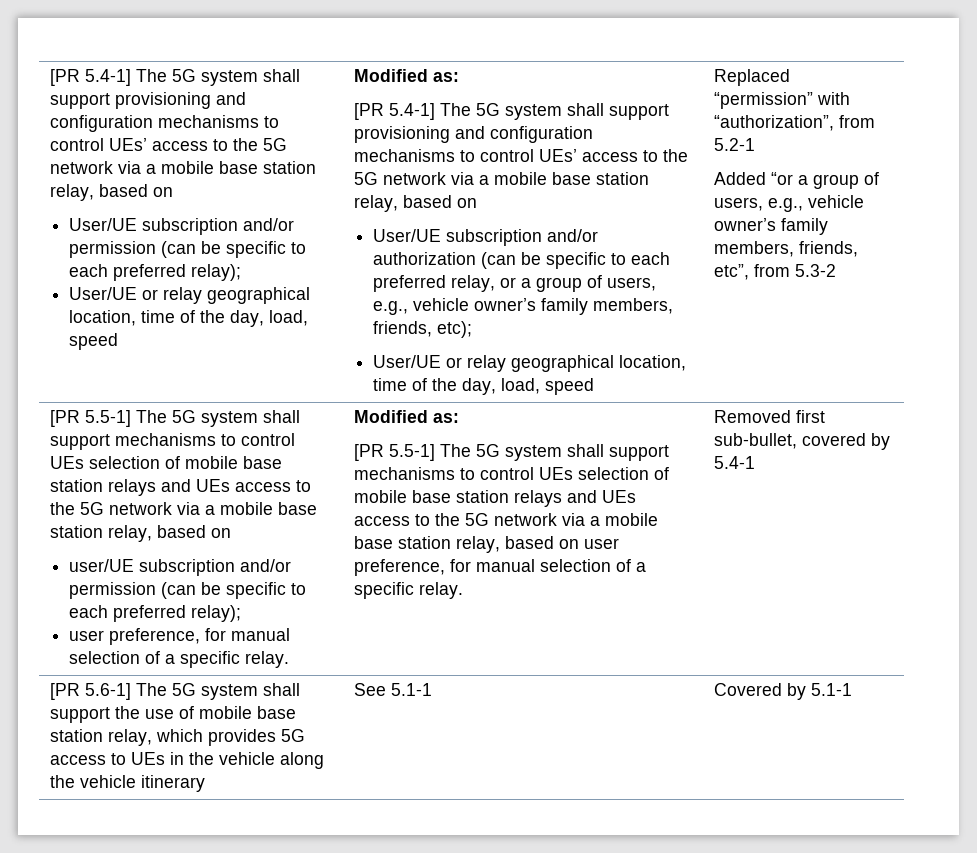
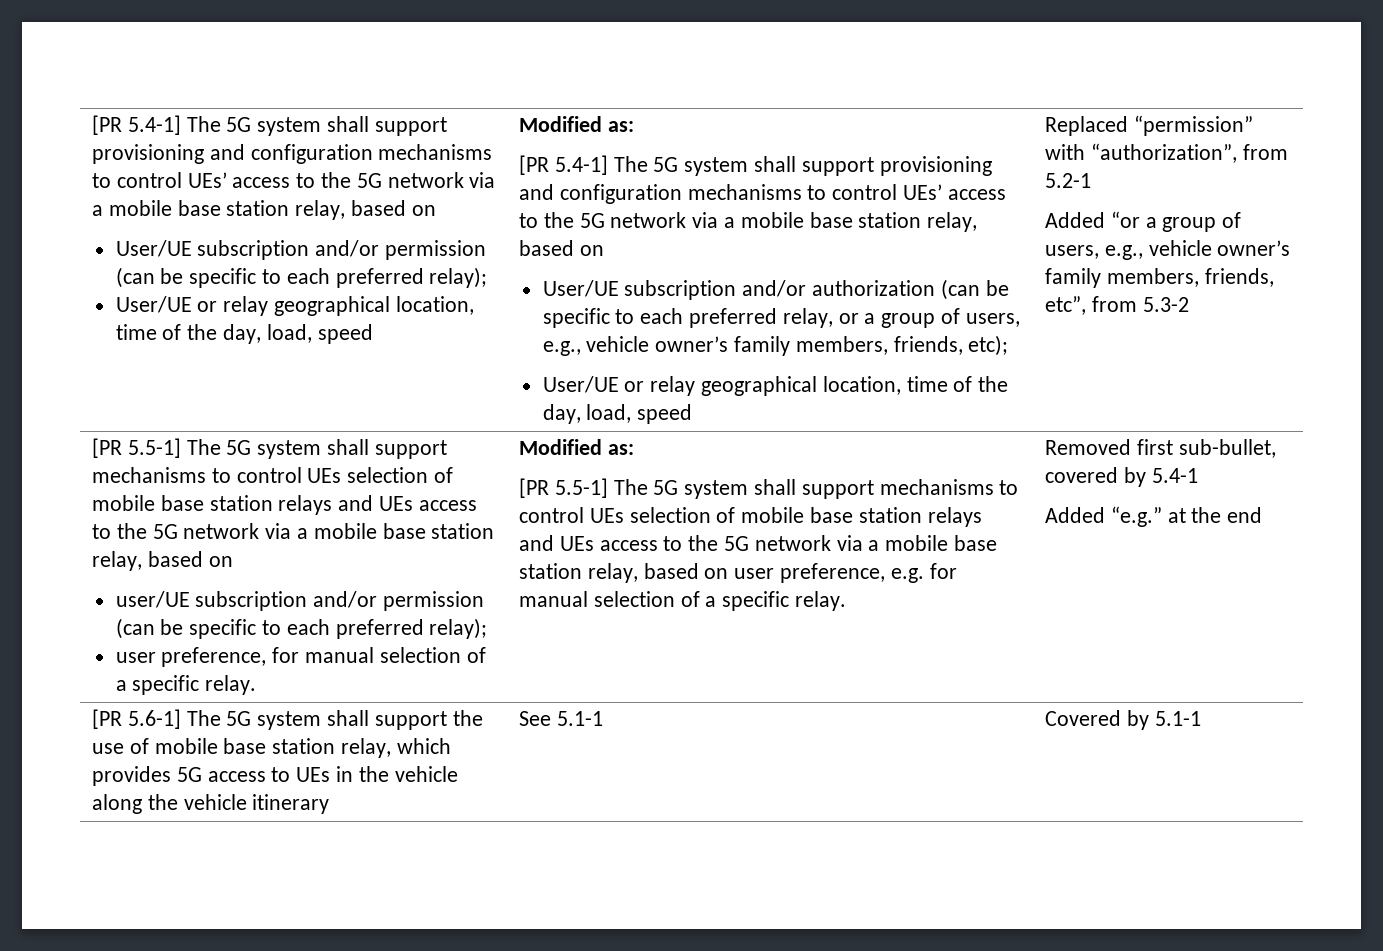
- [PR 5.5-1] The 5G system shall support mechanisms to control UEs selection of mobile base station relays and UEs access to the 5G network via a mobile base station relay, based on user preference, for manual selection of a specific relay.
+ [PR 5.5-1] The 5G system shall support mechanisms to control UEs selection of mobile base station relays and UEs access to the 5G network via a mobile base station relay, based on user preference, e.g. for manual selection of a specific relay.
+ Added “e.g.” at the end

